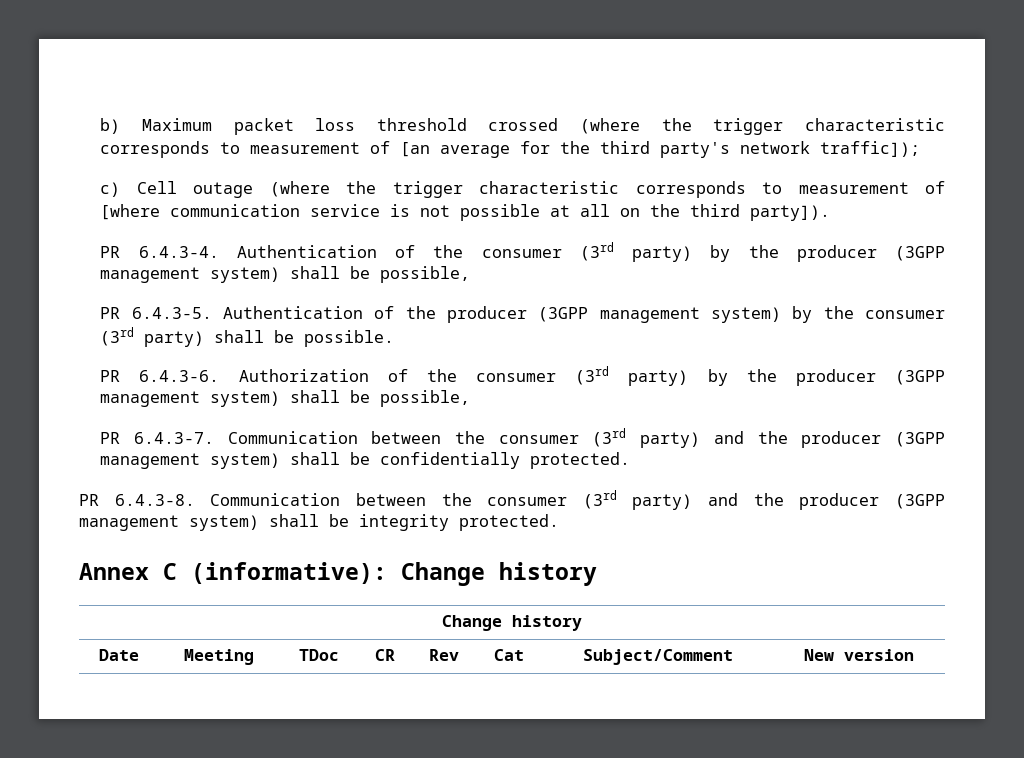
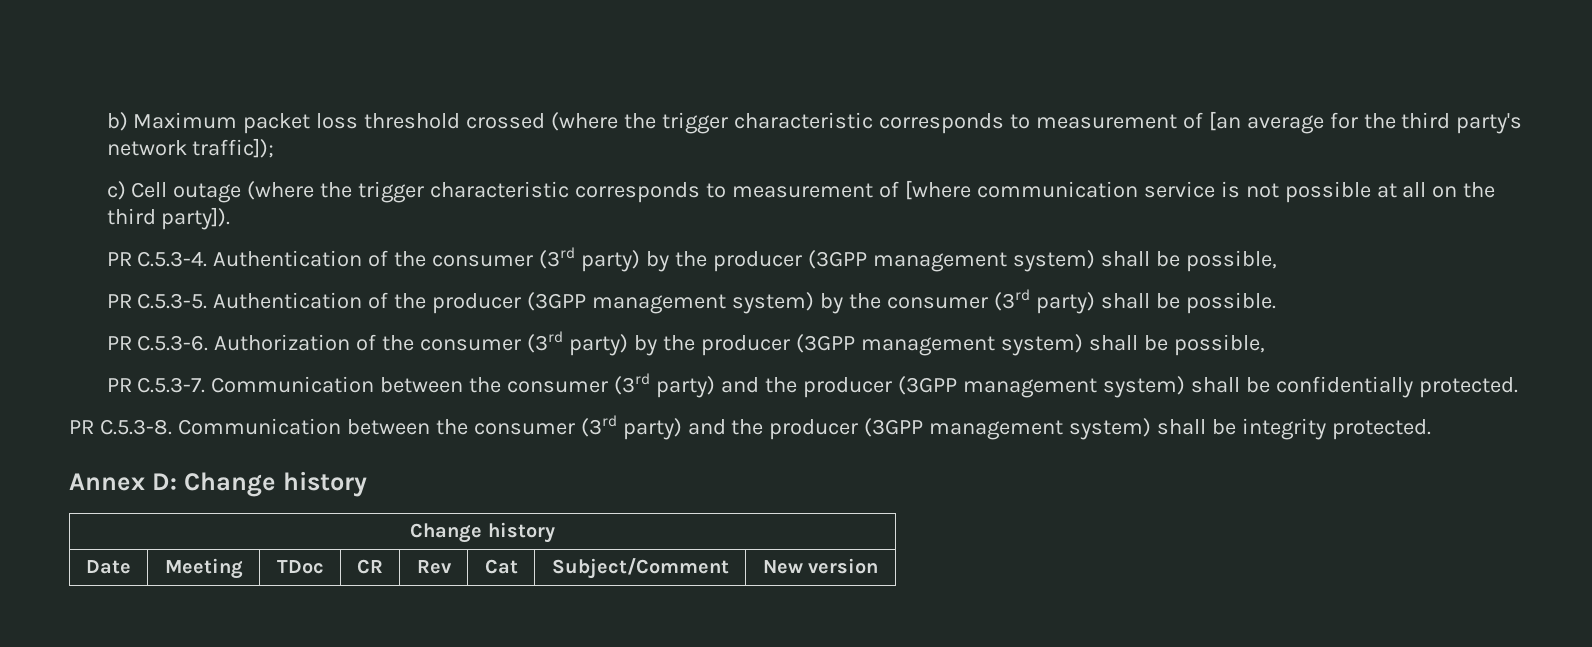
- PR 6.4.3-4. Authentication of the consumer (3rd party) by the producer (3GPP management system) shall be possible,
+ PR C.5.3-4. Authentication of the consumer (3rd party) by the producer (3GPP management system) shall be possible,
- PR 6.4.3-5. Authentication of the producer (3GPP management system) by the consumer (3rd party) shall be possible.
+ PR C.5.3-5. Authentication of the producer (3GPP management system) by the consumer (3rd party) shall be possible.
- PR 6.4.3-6. Authorization of the consumer (3rd party) by the producer (3GPP management system) shall be possible,
+ PR C.5.3-6. Authorization of the consumer (3rd party) by the producer (3GPP management system) shall be possible,
- PR 6.4.3-7. Communication between the consumer (3rd party) and the producer (3GPP management system) shall be confidentially protected.
+ PR C.5.3-7. Communication between the consumer (3rd party) and the producer (3GPP management system) shall be confidentially protected.
- PR 6.4.3-8. Communication between the consumer (3rd party) and the producer (3GPP management system) shall be integrity protected.
+ PR C.5.3-8. Communication between the consumer (3rd party) and the producer (3GPP management system) shall be integrity protected.
- Annex C (informative): Change history
+ Annex D: Change history

